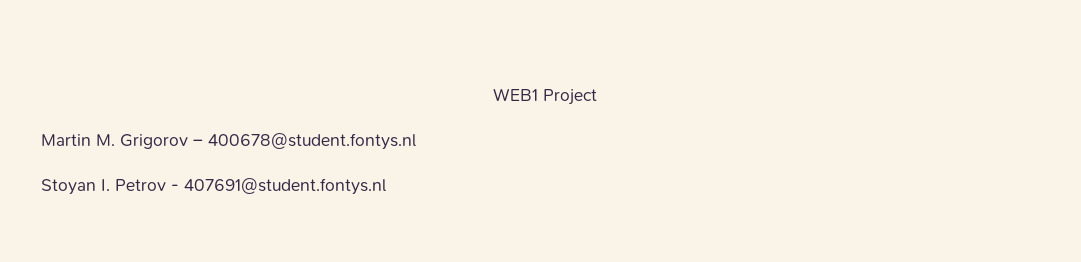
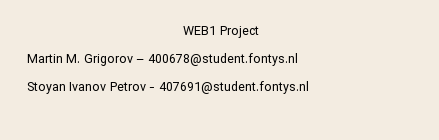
- Stoyan I. Petrov - 407691@student.fontys.nl
+ Stoyan Ivanov Petrov - 407691@student.fontys.nl

